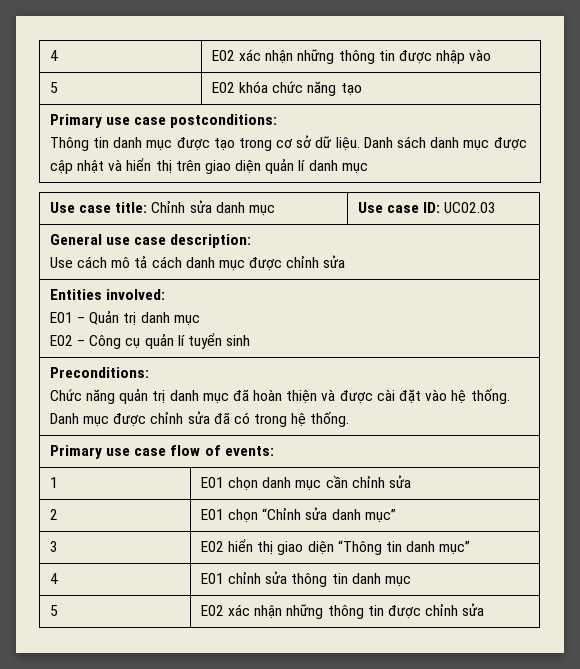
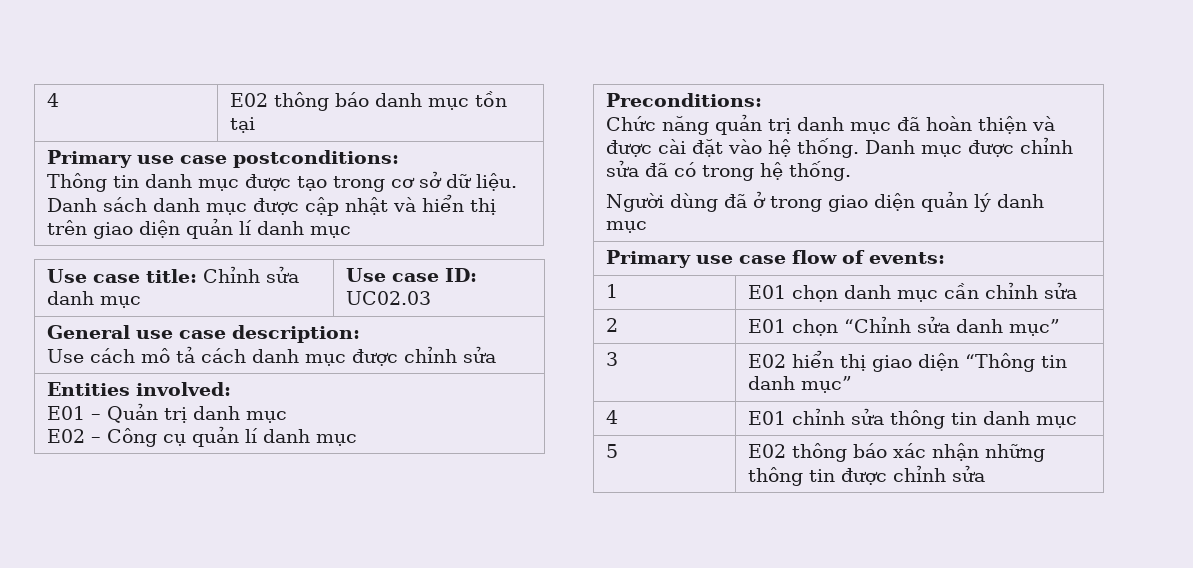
- 4 | E02 xác nhận những thông tin được nhập vào
- 5 | E02 khóa chức năng tạo
+ 4 | E02 thông báo danh mục tồn tại
  Entities involved:
  E01 – Quản trị danh mục
- E02 – Công cụ quản lí tuyển sinh
+ E02 – Công cụ quản lí danh mục
  Preconditions:
  Chức năng quản trị danh mục đã hoàn thiện và được cài đặt vào hệ thống. Danh mục được chỉnh sửa đã có trong hệ thống.
+ Người dùng đã ở trong giao diện quản lý danh mục
- 5 | E02 xác nhận những thông tin được chỉnh sửa
+ 5 | E02 thông báo xác nhận những thông tin được chỉnh sửa

